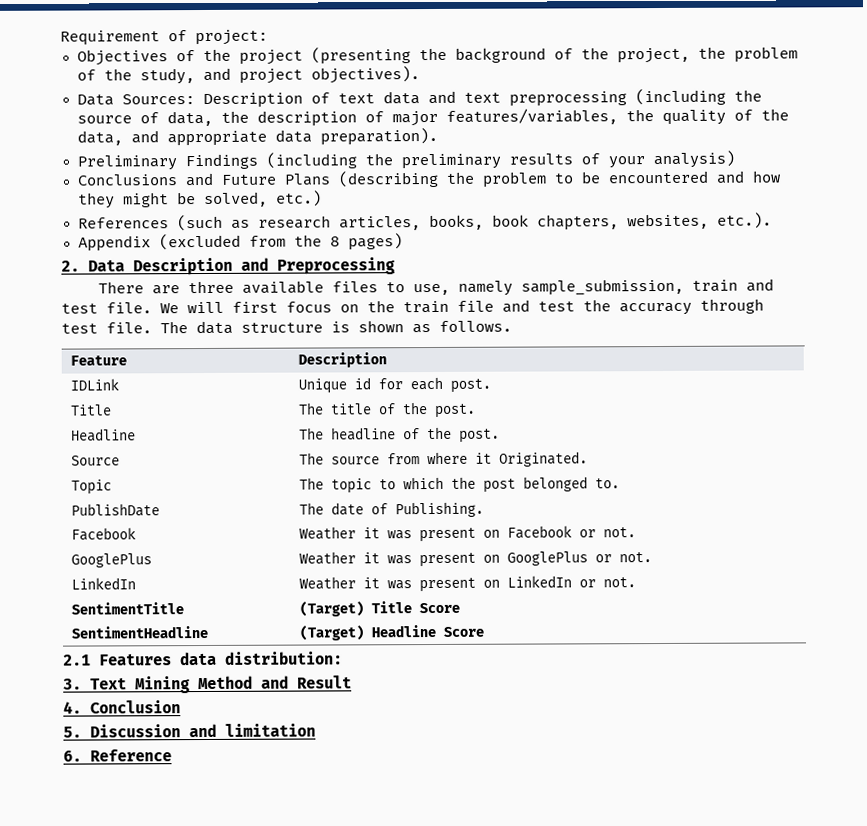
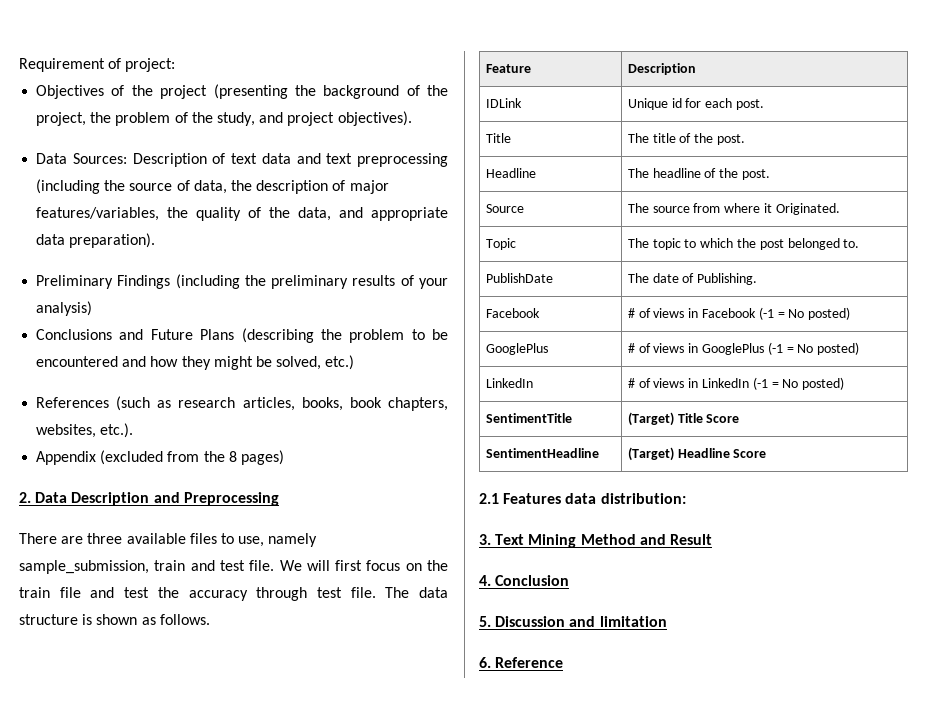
- Facebook | Weather it was present on Facebook or not.
- GooglePlus | Weather it was present on GooglePlus or not.
- LinkedIn | Weather it was present on LinkedIn or not.
+ Facebook | # of views in Facebook (-1 = No posted)
+ GooglePlus | # of views in GooglePlus (-1 = No posted)
+ LinkedIn | # of views in LinkedIn (-1 = No posted)

